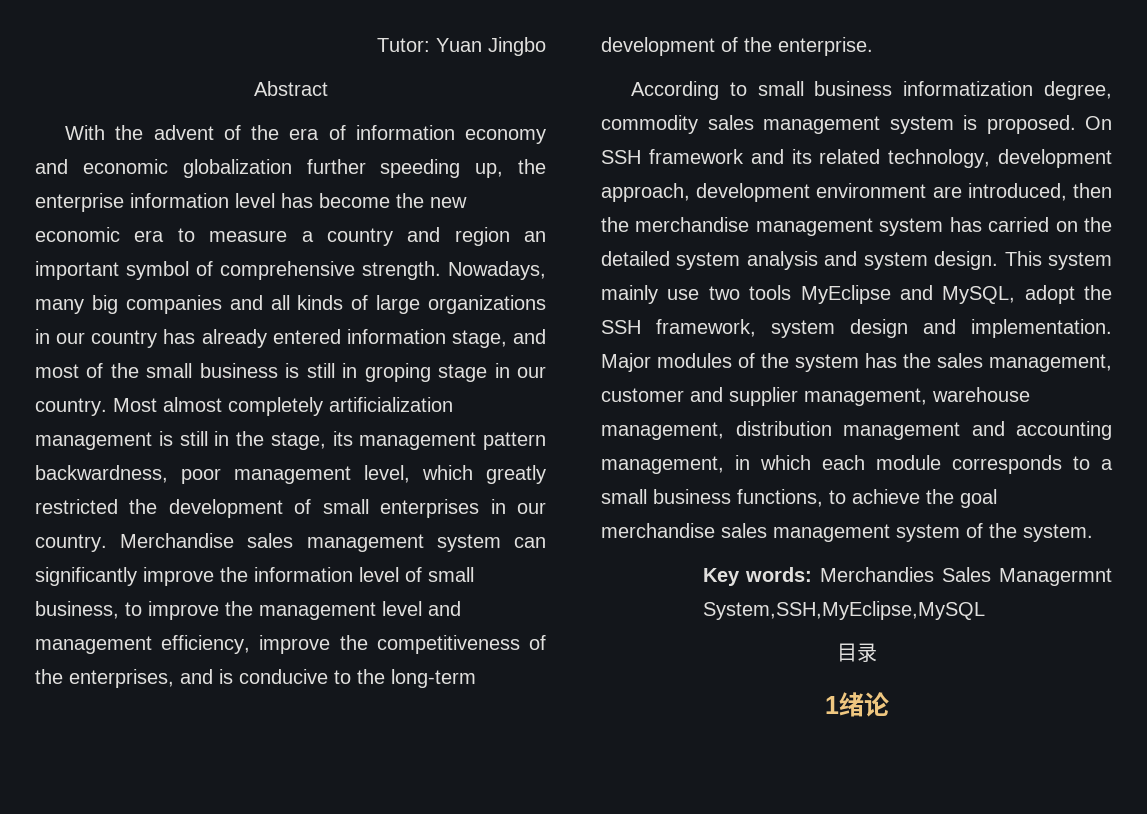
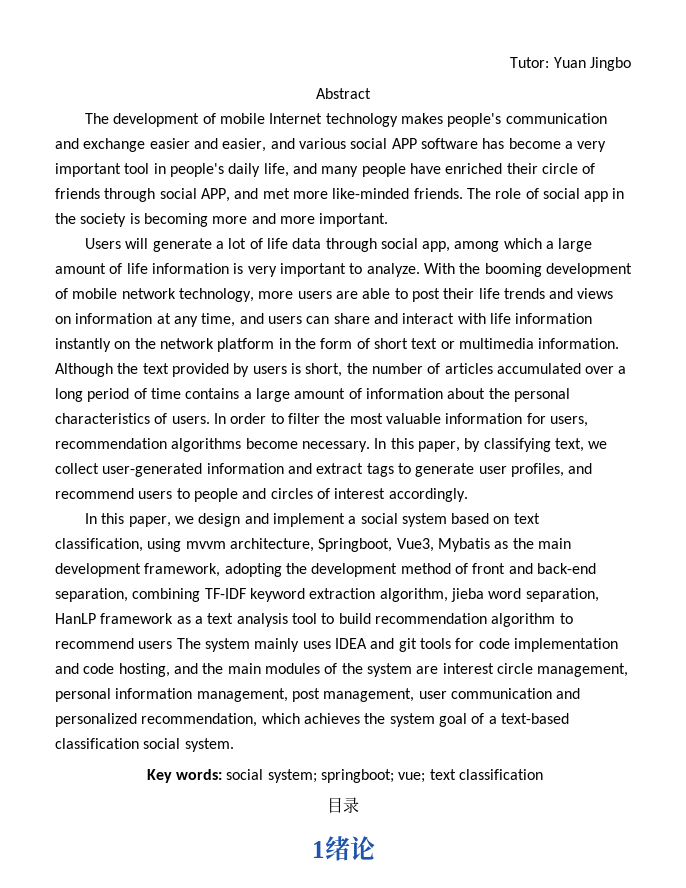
- With the advent of the era of information economy and economic globalization further speeding up, the enterprise information level has become the new economic era to measure a country and region an important symbol of comprehensive strength. Nowadays, many big companies and all kinds of large organizations in our country has already entered information stage, and most of the small business is still in groping stage in our country. Most almost completely artificialization management is still in the stage, its management pattern backwardness, poor management level, which greatly restricted the development of small enterprises in our country. Merchandise sales management system can significantly improve the information level of small business, to improve the management level and management efficiency, improve the competitiveness of the enterprises, and is conducive to the long-term development of the enterprise.
- According to small business informatization degree, commodity sales management system is proposed. On SSH framework and its related technology, development approach, development environment are introduced, then the merchandise management system has carried on the detailed system analysis and system design. This system mainly use two tools MyEclipse and MySQL, adopt the SSH framework, system design and implementation. Major modules of the system has the sales management, customer and supplier management, warehouse management, distribution management and accounting management, in which each module corresponds to a small business functions, to achieve the goal merchandise sales management system of the system.
- Key words: Merchandies Sales Managermnt System,SSH,MyEclipse,MySQL
+ The development of mobile Internet technology makes people's communication and exchange easier and easier, and various social APP software has become a very important tool in people's daily life, and many people have enriched their circle of friends through social APP, and met more like-minded friends. The role of social app in the society is becoming more and more important.
+ Users will generate a lot of life data through social app, among which a large amount of life information is very important to analyze. With the booming development of mobile network technology, more users are able to post their life trends and views on information at any time, and users can share and interact with life information instantly on the network platform in the form of short text or multimedia information. Although the text provided by users is short, the number of articles accumulated over a long period of time contains a large amount of information about the personal characteristics of users. In order to filter the most valuable information for users, recommendation algorithms become necessary. In this paper, by classifying text, we collect user-generated information and extract tags to generate user profiles, and recommend users to people and circles of interest accordingly.
+ In this paper, we design and implement a social system based on text classification, using mvvm architecture, Springboot, Vue3, Mybatis as the main development framework, adopting the development method of front and back-end separation, combining TF-IDF keyword extraction algorithm, jieba word separation, HanLP framework as a text analysis tool to build recommendation algorithm to recommend users The system mainly uses IDEA and git tools for code implementation and code hosting, and the main modules of the system are interest circle management, personal information management, post management, user communication and personalized recommendation, which achieves the system goal of a text-based classification social system.
+ Key words: social system; springboot; vue; text classification

